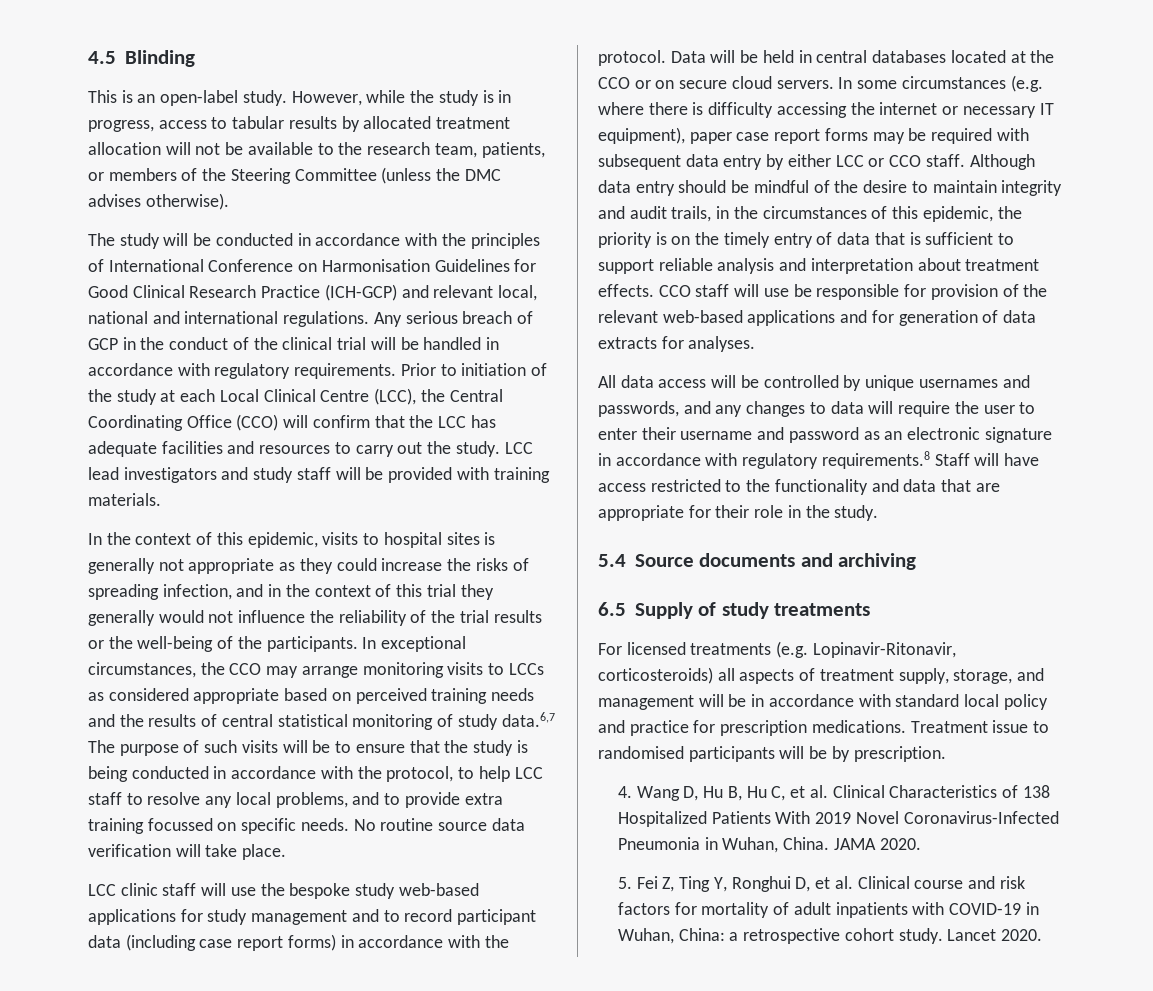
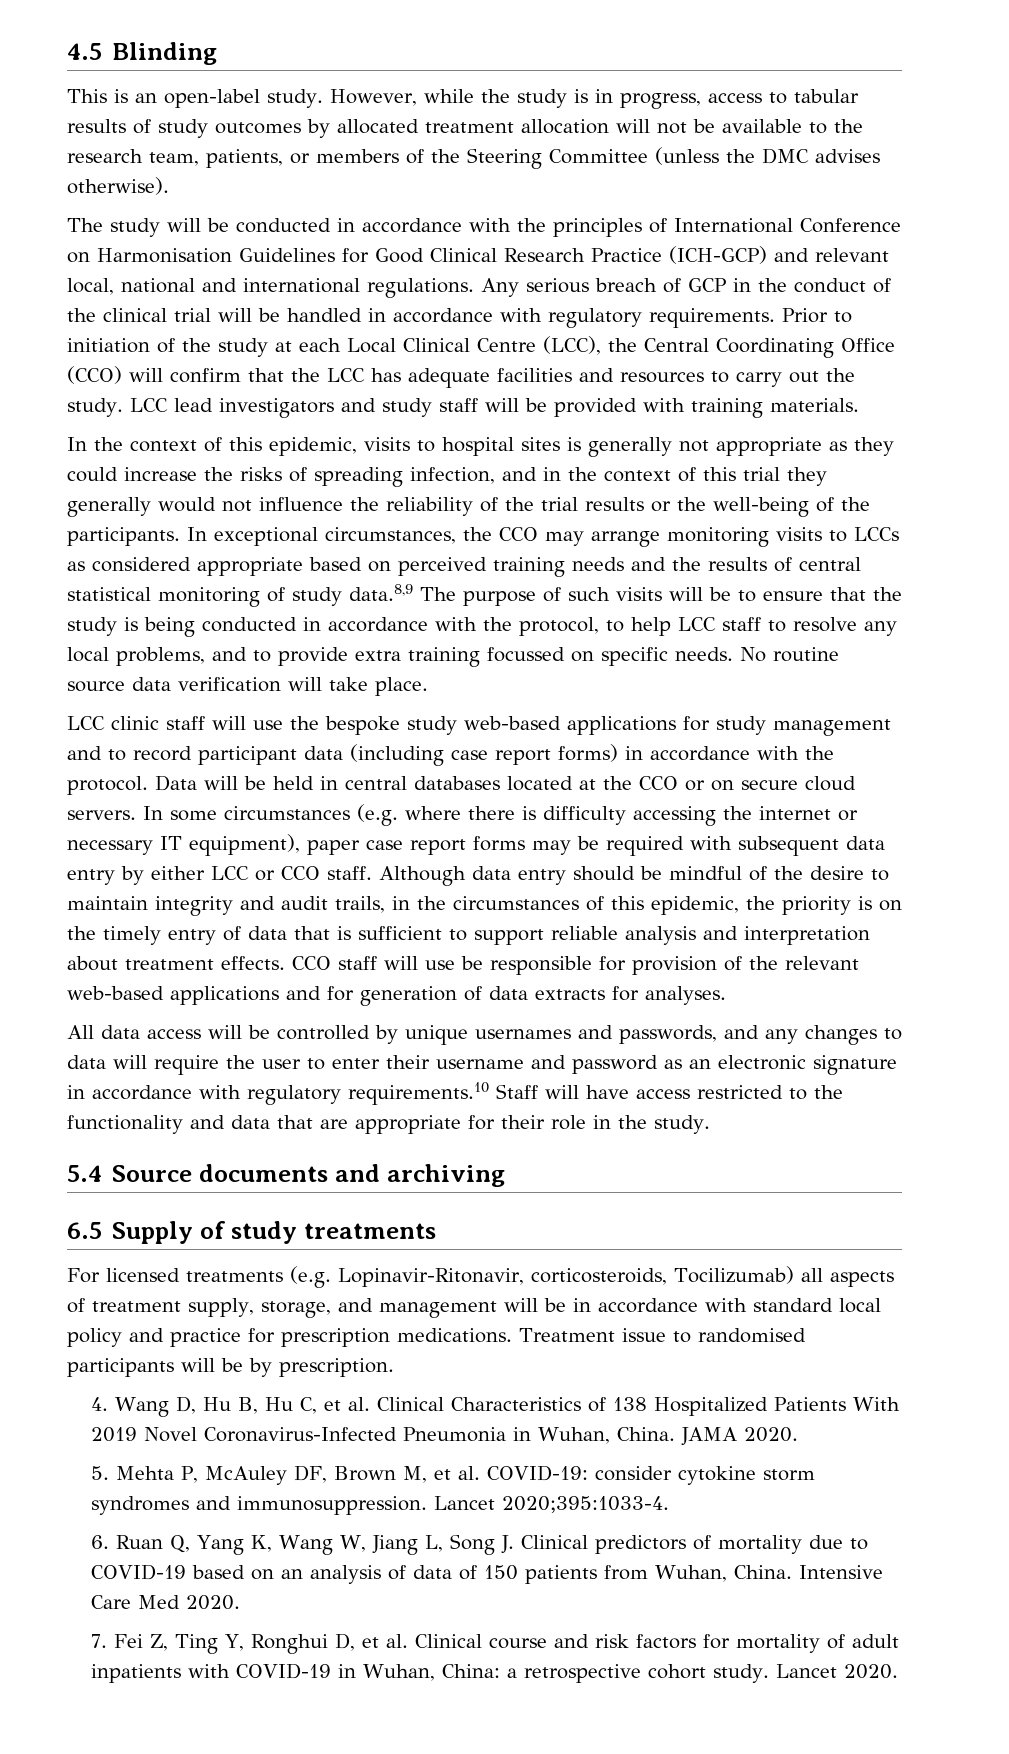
- However, while the study is in progress, access to tabular results by allocated treatment allocation will not be available to the research team, patients, or members of the Steering Committee (unless the DMC advises otherwise).
+ However, while the study is in progress, access to tabular results of study outcomes by allocated treatment allocation will not be available to the research team, patients, or members of the Steering Committee (unless the DMC advises otherwise).
- In exceptional circumstances, the CCO may arrange monitoring visits to LCCs as considered appropriate based on perceived training needs and the results of central statistical monitoring of study data.6,7 The purpose of such visits will be to ensure that the study is being conducted in accordance with the protocol, to help LCC staff to resolve any local problems, and to provide extra training focussed on specific needs.
+ In exceptional circumstances, the CCO may arrange monitoring visits to LCCs as considered appropriate based on perceived training needs and the results of central statistical monitoring of study data.8,9 The purpose of such visits will be to ensure that the study is being conducted in accordance with the protocol, to help LCC staff to resolve any local problems, and to provide extra training focussed on specific needs.
- All data access will be controlled by unique usernames and passwords, and any changes to data will require the user to enter their username and password as an electronic signature in accordance with regulatory requirements.8 Staff will have access restricted to the functionality and data that are appropriate for their role in the study.
+ All data access will be controlled by unique usernames and passwords, and any changes to data will require the user to enter their username and password as an electronic signature in accordance with regulatory requirements.10 Staff will have access restricted to the functionality and data that are appropriate for their role in the study.
- For licensed treatments (e.g. Lopinavir-Ritonavir, corticosteroids) all aspects of treatment supply, storage, and management will be in accordance with standard local policy and practice for prescription medications.
+ For licensed treatments (e.g. Lopinavir-Ritonavir, corticosteroids, Tocilizumab) all aspects of treatment supply, storage, and management will be in accordance with standard local policy and practice for prescription medications.
- 5. Fei Z, Ting Y, Ronghui D, et al. Clinical course and risk factors for mortality of adult inpatients with COVID-19 in Wuhan, China: a retrospective cohort study.
+ 5. Mehta P, McAuley DF, Brown M, et al. COVID-19: consider cytokine storm syndromes and immunosuppression. Lancet 2020;395:1033-4.
+ 6. Ruan Q, Yang K, Wang W, Jiang L, Song J. Clinical predictors of mortality due to COVID-19 based on an analysis of data of 150 patients from Wuhan, China. Intensive Care Med 2020.
+ 7. Fei Z, Ting Y, Ronghui D, et al. Clinical course and risk factors for mortality of adult inpatients with COVID-19 in Wuhan, China: a retrospective cohort study.

